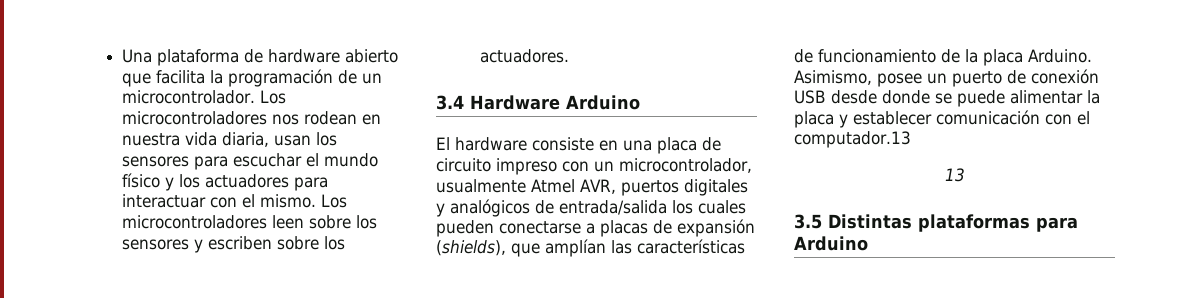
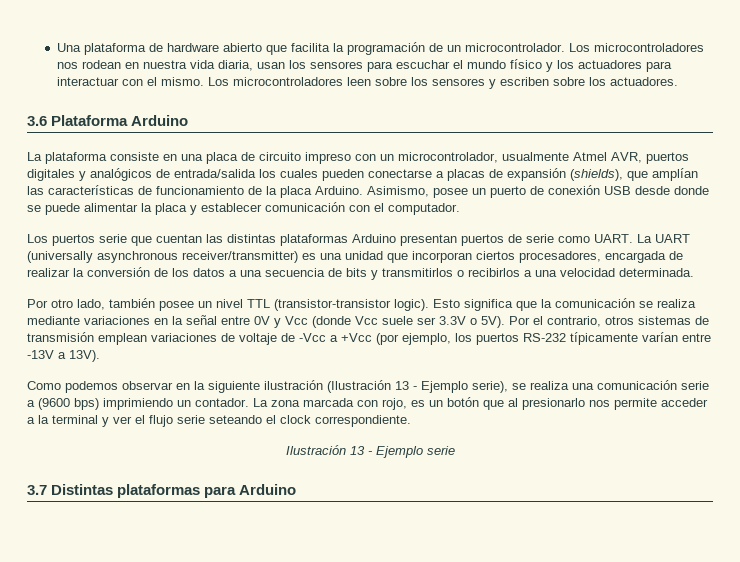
- 3.4 Hardware Arduino
+ 3.6 Plataforma Arduino
- El hardware consiste en una placa de circuito impreso con un microcontrolador, usualmente Atmel AVR, puertos digitales y analógicos de entrada/salida los cuales pueden conectarse a placas de expansión (shields), que amplían las características de funcionamiento de la placa Arduino.
+ La plataforma consiste en una placa de circuito impreso con un microcontrolador, usualmente Atmel AVR, puertos digitales y analógicos de entrada/salida los cuales pueden conectarse a placas de expansión (shields), que amplían las características de funcionamiento de la placa Arduino.
- Asimismo, posee un puerto de conexión USB desde donde se puede alimentar la placa y establecer comunicación con el computador.13
- 13
- 3.5 Distintas plataformas para Arduino
+ Asimismo, posee un puerto de conexión USB desde donde se puede alimentar la placa y establecer comunicación con el computador.
+ Los puertos serie que cuentan las distintas plataformas Arduino presentan puertos de serie como UART. La UART (universally asynchronous receiver/transmitter) es una unidad que incorporan ciertos procesadores, encargada de realizar la conversión de los datos a una secuencia de bits y transmitirlos o recibirlos a una velocidad determinada.
+ Por otro lado, también posee un nivel TTL (transistor-transistor logic). Esto significa que la comunicación se realiza mediante variaciones en la señal entre 0V y Vcc (donde Vcc suele ser 3.3V o 5V). Por el contrario, otros sistemas de transmisión emplean variaciones de voltaje de -Vcc a +Vcc (por ejemplo, los puertos RS-232 típicamente varían entre -13V a 13V).
+ Como podemos observar en la siguiente ilustración (Ilustración 13 - Ejemplo serie), se realiza una comunicación serie a (9600 bps) imprimiendo un contador. La zona marcada con rojo, es un botón que al presionarlo nos permite acceder a la terminal y ver el flujo serie seteando el clock correspondiente.
+ Ilustración 13 - Ejemplo serie
+ 3.7 Distintas plataformas para Arduino

